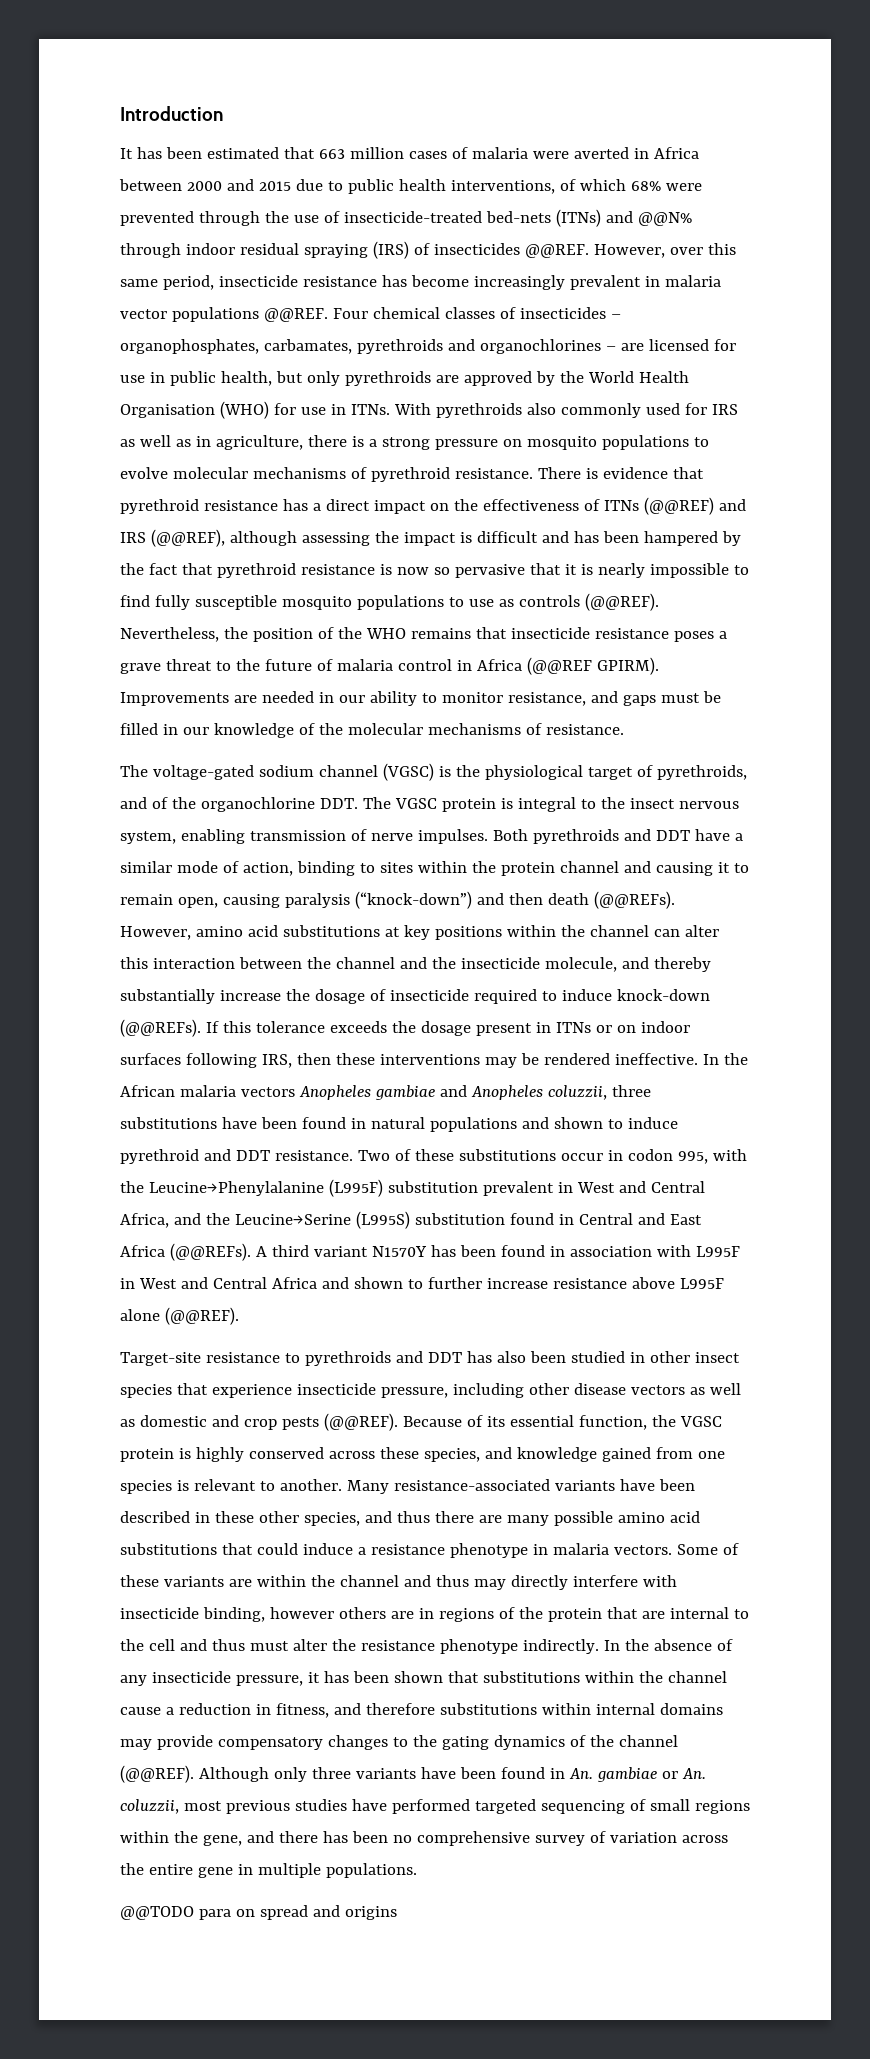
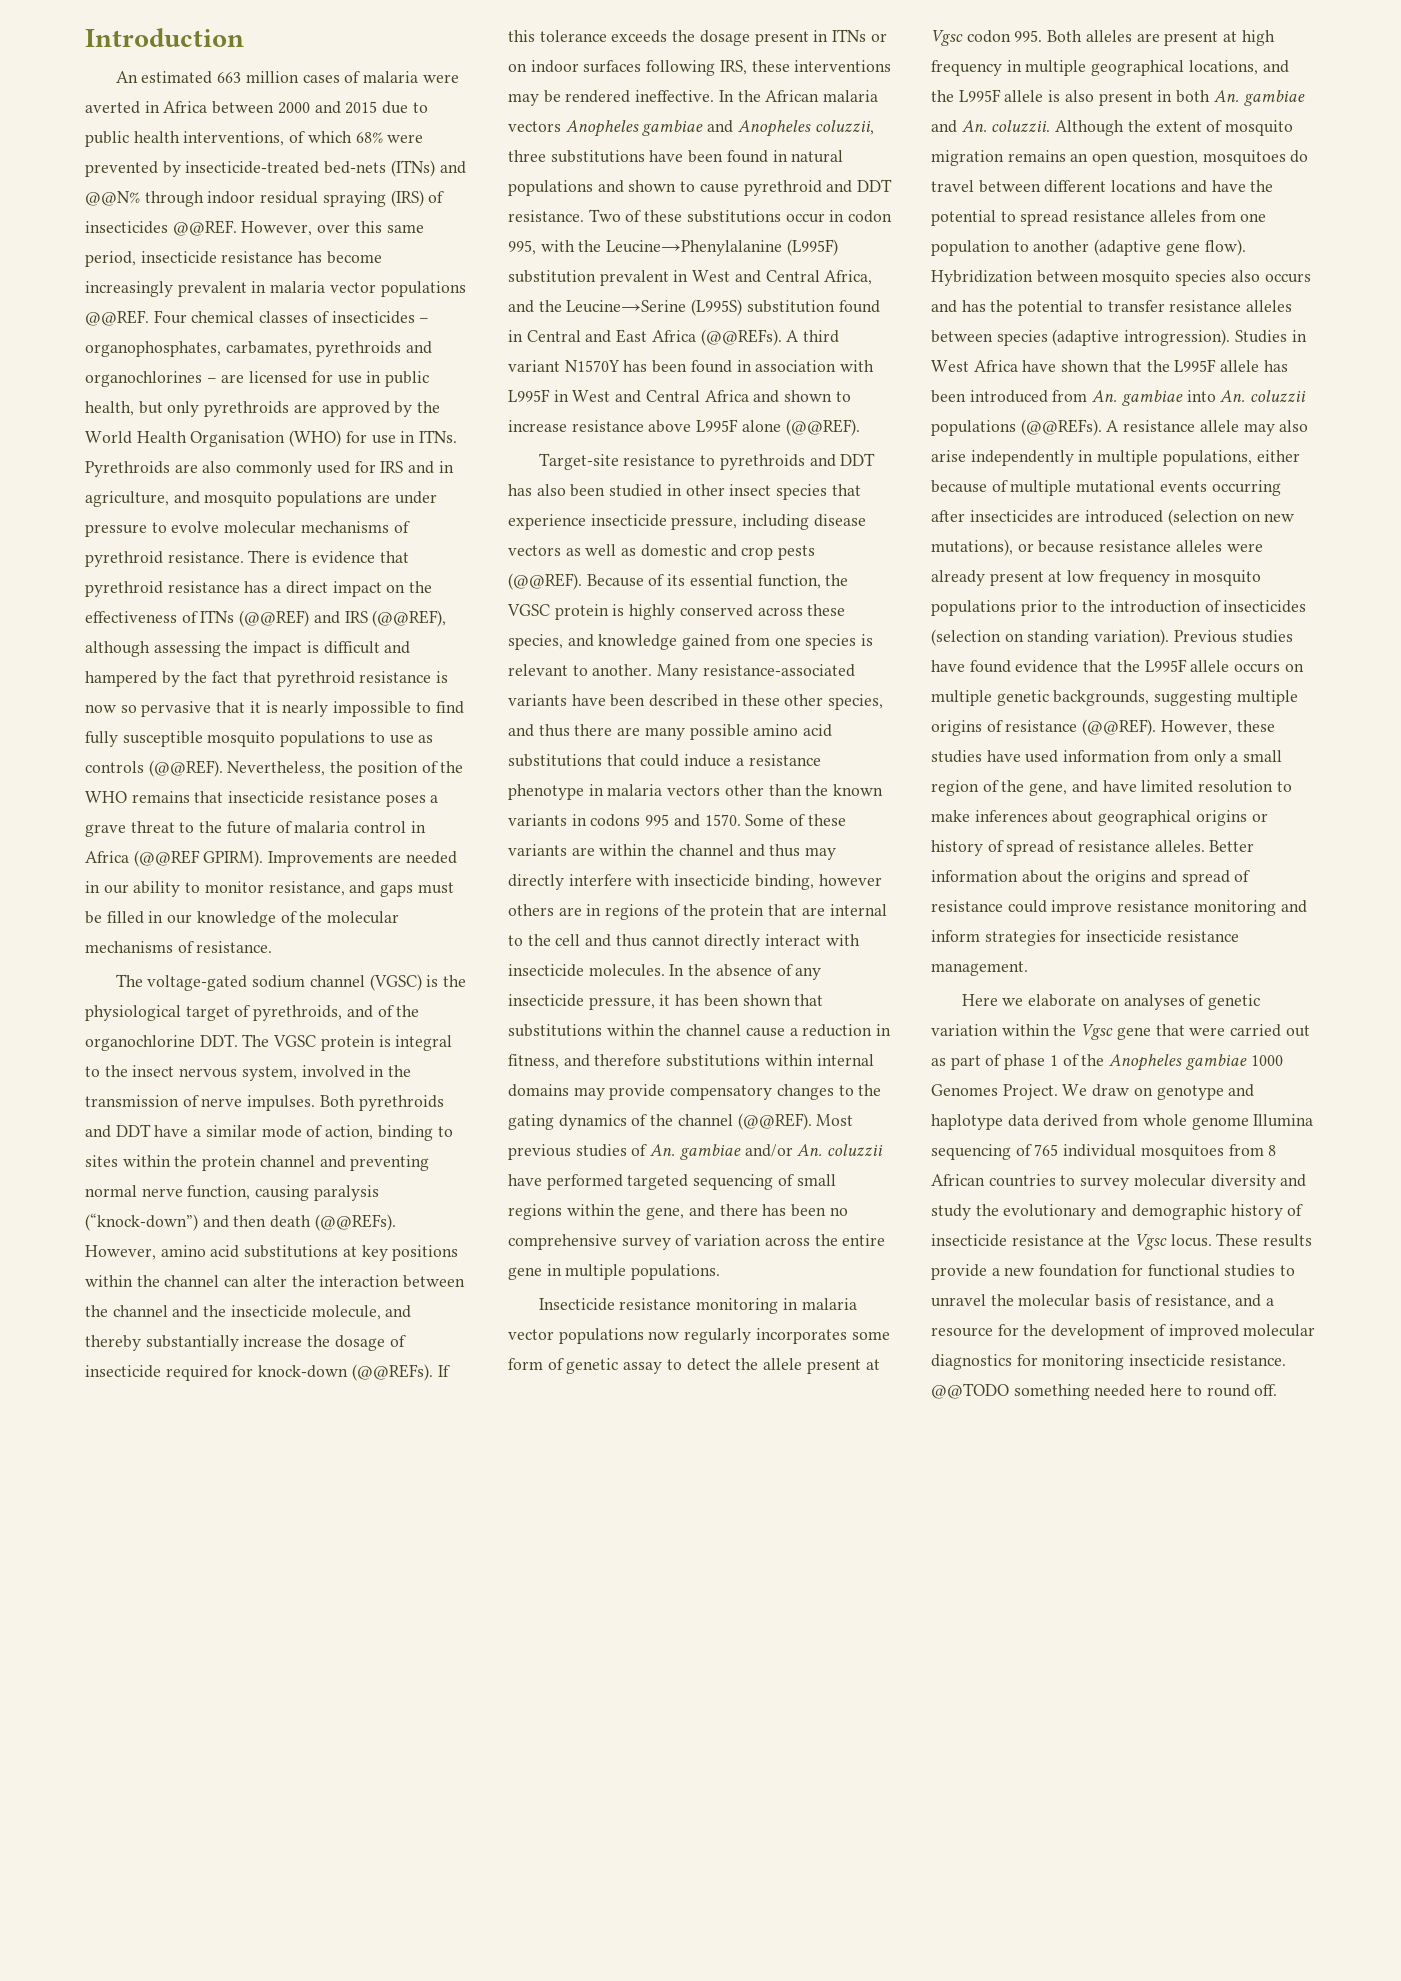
- It has been estimated that 663 million cases of malaria were averted in Africa between 2000 and 2015 due to public health interventions, of which 68% were prevented through the use of insecticide-treated bed-nets (ITNs) and @@N% through indoor residual spraying (IRS) of insecticides @@REF.
+ An estimated 663 million cases of malaria were averted in Africa between 2000 and 2015 due to public health interventions, of which 68% were prevented by insecticide-treated bed-nets (ITNs) and @@N% through indoor residual spraying (IRS) of insecticides @@REF.
- With pyrethroids also commonly used for IRS as well as in agriculture, there is a strong pressure on mosquito populations to evolve molecular mechanisms of pyrethroid resistance.
+ Pyrethroids are also commonly used for IRS and in agriculture, and mosquito populations are under pressure to evolve molecular mechanisms of pyrethroid resistance.
- There is evidence that pyrethroid resistance has a direct impact on the effectiveness of ITNs (@@REF) and IRS (@@REF), although assessing the impact is difficult and has been hampered by the fact that pyrethroid resistance is now so pervasive that it is nearly impossible to find fully susceptible mosquito populations to use as controls (@@REF).
+ There is evidence that pyrethroid resistance has a direct impact on the effectiveness of ITNs (@@REF) and IRS (@@REF), although assessing the impact is difficult and hampered by the fact that pyrethroid resistance is now so pervasive that it is nearly impossible to find fully susceptible mosquito populations to use as controls (@@REF).
- The voltage-gated sodium channel (VGSC) is the physiological target of pyrethroids, and of the organochlorine DDT. The VGSC protein is integral to the insect nervous system, enabling transmission of nerve impulses.
+ The voltage-gated sodium channel (VGSC) is the physiological target of pyrethroids, and of the organochlorine DDT. The VGSC protein is integral to the insect nervous system, involved in the transmission of nerve impulses.
- Both pyrethroids and DDT have a similar mode of action, binding to sites within the protein channel and causing it to remain open, causing paralysis (“knock-down”) and then death (@@REFs).
+ Both pyrethroids and DDT have a similar mode of action, binding to sites within the protein channel and preventing normal nerve function, causing paralysis (“knock-down”) and then death (@@REFs).
- However, amino acid substitutions at key positions within the channel can alter this interaction between the channel and the insecticide molecule, and thereby substantially increase the dosage of insecticide required to induce knock-down (@@REFs).
+ However, amino acid substitutions at key positions within the channel can alter the interaction between the channel and the insecticide molecule, and thereby substantially increase the dosage of insecticide required for knock-down (@@REFs).
- If this tolerance exceeds the dosage present in ITNs or on indoor surfaces following IRS, then these interventions may be rendered ineffective.
+ If this tolerance exceeds the dosage present in ITNs or on indoor surfaces following IRS, these interventions may be rendered ineffective.
- In the African malaria vectors Anopheles gambiae and Anopheles coluzzii, three substitutions have been found in natural populations and shown to induce pyrethroid and DDT resistance.
+ In the African malaria vectors Anopheles gambiae and Anopheles coluzzii, three substitutions have been found in natural populations and shown to cause pyrethroid and DDT resistance.
- A third variant N1570Y has been found in association with L995F in West and Central Africa and shown to further increase resistance above L995F alone (@@REF).
+ A third variant N1570Y has been found in association with L995F in West and Central Africa and shown to increase resistance above L995F alone (@@REF).
- Target-site resistance to pyrethroids and DDT has also been studied in other insect species that experience insecticide pressure, including other disease vectors as well as domestic and crop pests (@@REF).
+ Target-site resistance to pyrethroids and DDT has also been studied in other insect species that experience insecticide pressure, including disease vectors as well as domestic and crop pests (@@REF).
- Many resistance-associated variants have been described in these other species, and thus there are many possible amino acid substitutions that could induce a resistance phenotype in malaria vectors.
+ Many resistance-associated variants have been described in these other species, and thus there are many possible amino acid substitutions that could induce a resistance phenotype in malaria vectors other than the known variants in codons 995 and 1570.
- Some of these variants are within the channel and thus may directly interfere with insecticide binding, however others are in regions of the protein that are internal to the cell and thus must alter the resistance phenotype indirectly.
+ Some of these variants are within the channel and thus may directly interfere with insecticide binding, however others are in regions of the protein that are internal to the cell and thus cannot directly interact with insecticide molecules.
- Although only three variants have been found in An. gambiae or An. coluzzii, most previous studies have performed targeted sequencing of small regions within the gene, and there has been no comprehensive survey of variation across the entire gene in multiple populations.
+ Most previous studies of An. gambiae and/or An. coluzzii have performed targeted sequencing of small regions within the gene, and there has been no comprehensive survey of variation across the entire gene in multiple populations.
- @@TODO para on spread and origins
+ Insecticide resistance monitoring in malaria vector populations now regularly incorporates some form of genetic assay to detect the allele present at Vgsc codon 995. Both alleles are present at high frequency in multiple geographical locations, and the L995F allele is also present in both An. gambiae and An. coluzzii. Although the extent of mosquito migration remains an open question, mosquitoes do travel between different locations and have the potential to spread resistance alleles from one population to another (adaptive gene flow). Hybridization between mosquito species also occurs and has the potential to transfer resistance alleles between species (adaptive introgression). Studies in West Africa have shown that the L995F allele has been introduced from An. gambiae into An. coluzzii populations (@@REFs). A resistance allele may also arise independently in multiple populations, either because of multiple mutational events occurring after insecticides are introduced (selection on new mutations), or because resistance alleles were already present at low frequency in mosquito populations prior to the introduction of insecticides (selection on standing variation). Previous studies have found evidence that the L995F allele occurs on multiple genetic backgrounds, suggesting multiple origins of resistance (@@REF). However, these studies have used information from only a small region of the gene, and have limited resolution to make inferences about geographical origins or history of spread of resistance alleles. Better information about the origins and spread of resistance could improve resistance monitoring and inform strategies for insecticide resistance management.
+ Here we elaborate on analyses of genetic variation within the Vgsc gene that were carried out as part of phase 1 of the Anopheles gambiae 1000 Genomes Project. We draw on genotype and haplotype data derived from whole genome Illumina sequencing of 765 individual mosquitoes from 8 African countries to survey molecular diversity and study the evolutionary and demographic history of insecticide resistance at the Vgsc locus. These results provide a new foundation for functional studies to unravel the molecular basis of resistance, and a resource for the development of improved molecular diagnostics for monitoring insecticide resistance. @@TODO something needed here to round off.

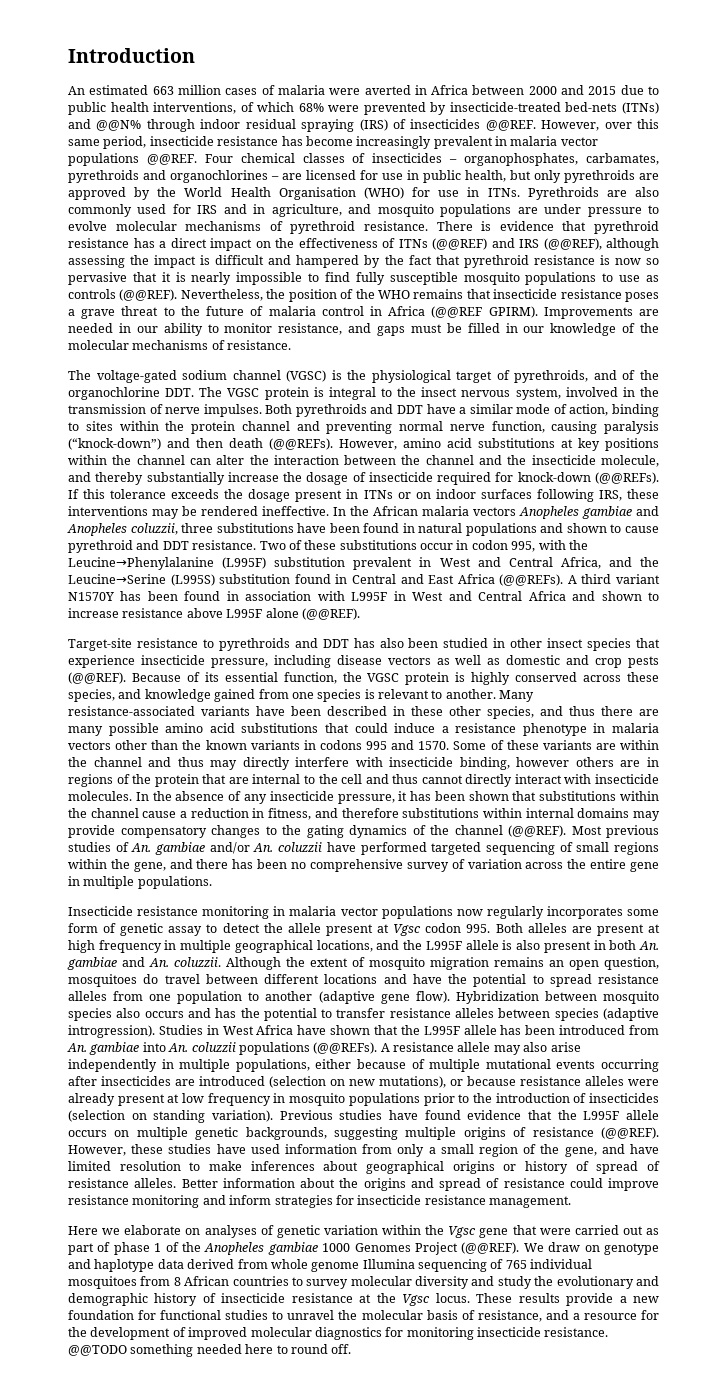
- Here we elaborate on analyses of genetic variation within the Vgsc gene that were carried out as part of phase 1 of the Anopheles gambiae 1000 Genomes Project.
+ Here we elaborate on analyses of genetic variation within the Vgsc gene that were carried out as part of phase 1 of the Anopheles gambiae 1000 Genomes Project (@@REF).

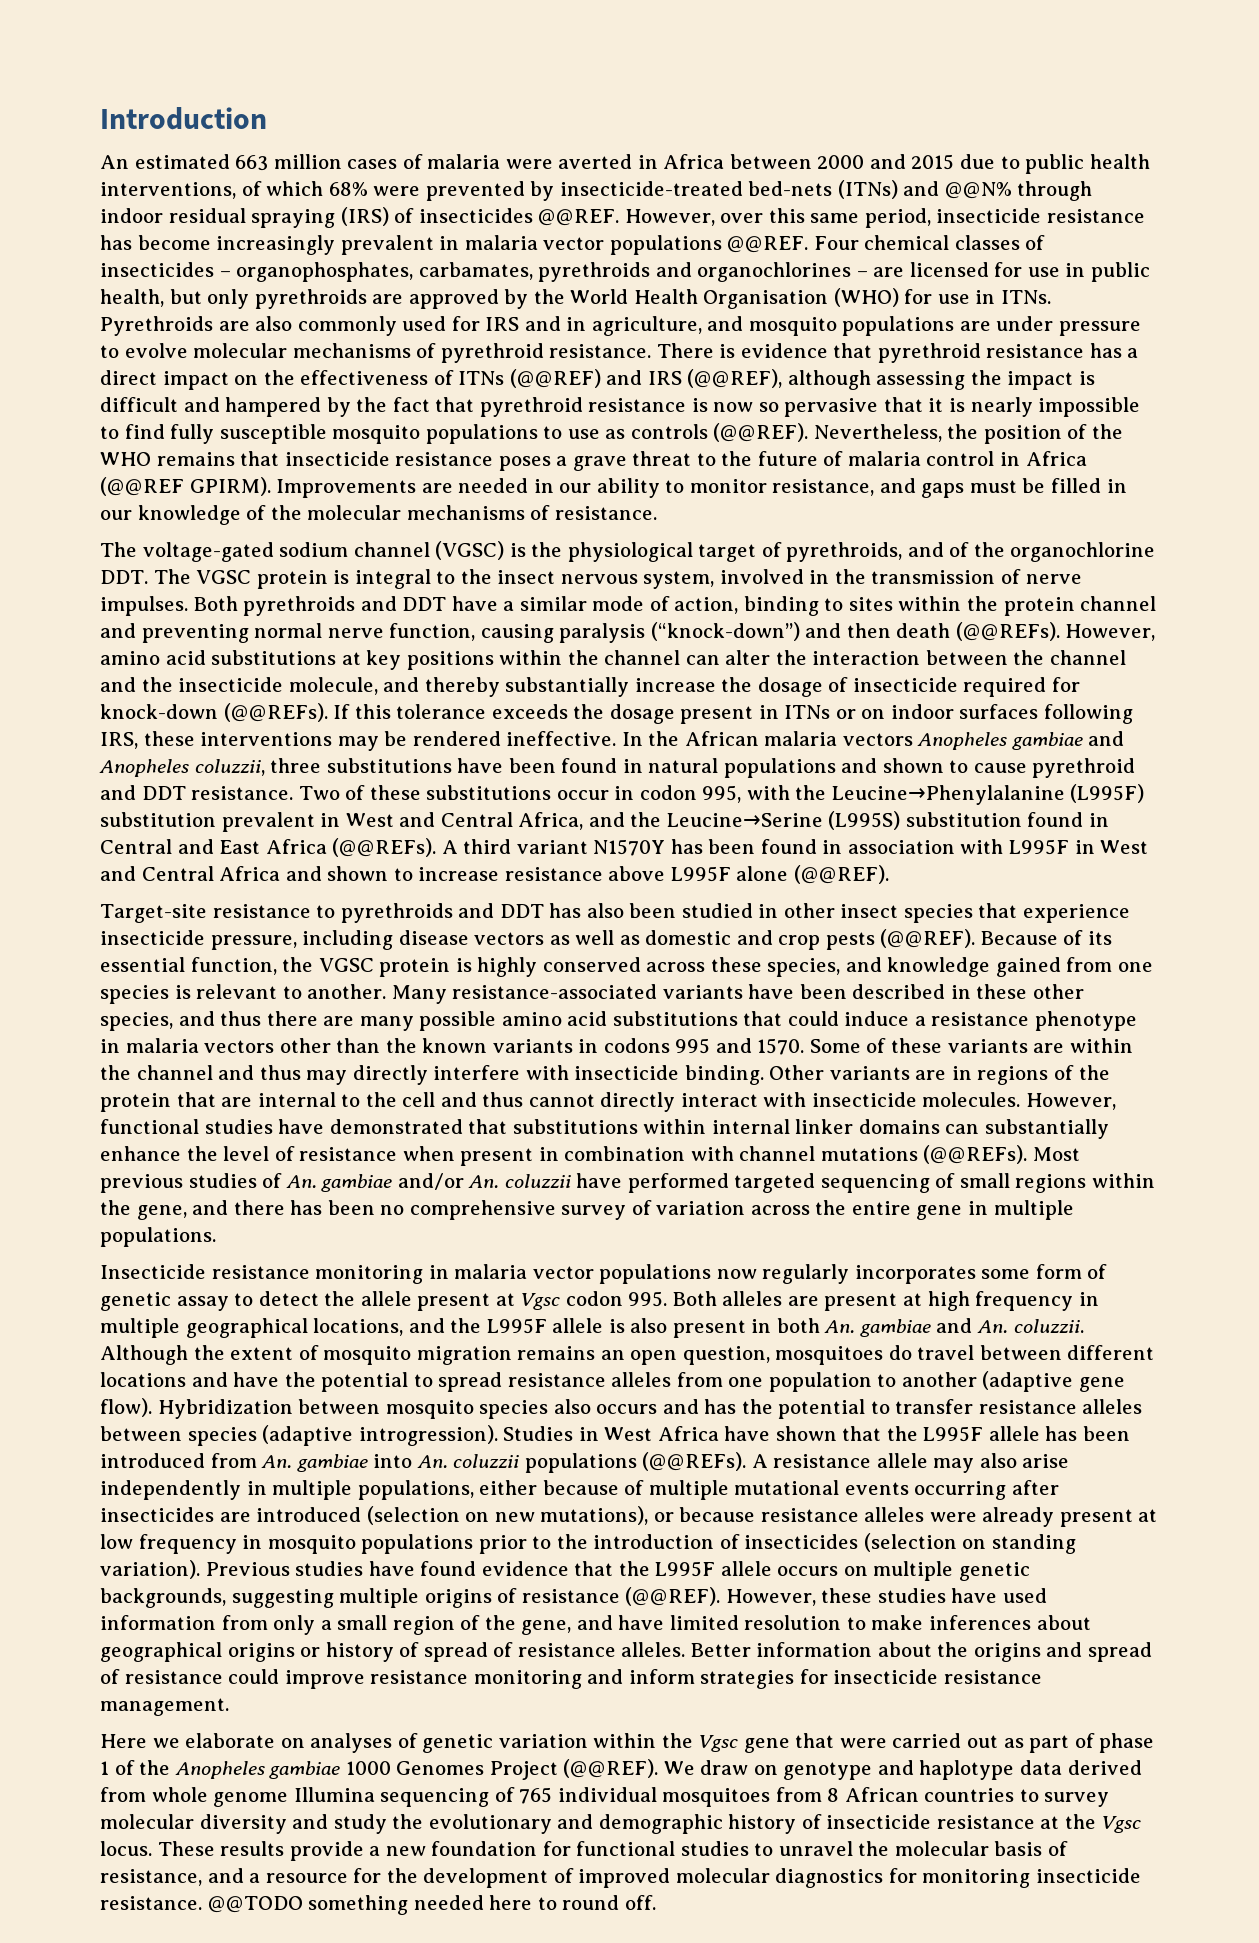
- Some of these variants are within the channel and thus may directly interfere with insecticide binding, however others are in regions of the protein that are internal to the cell and thus cannot directly interact with insecticide molecules.
+ Some of these variants are within the channel and thus may directly interfere with insecticide binding. Other variants are in regions of the protein that are internal to the cell and thus cannot directly interact with insecticide molecules.
- In the absence of any insecticide pressure, it has been shown that substitutions within the channel cause a reduction in fitness, and therefore substitutions within internal domains may provide compensatory changes to the gating dynamics of the channel (@@REF).
+ However, functional studies have demonstrated that substitutions within internal linker domains can substantially enhance the level of resistance when present in combination with channel mutations (@@REFs).

